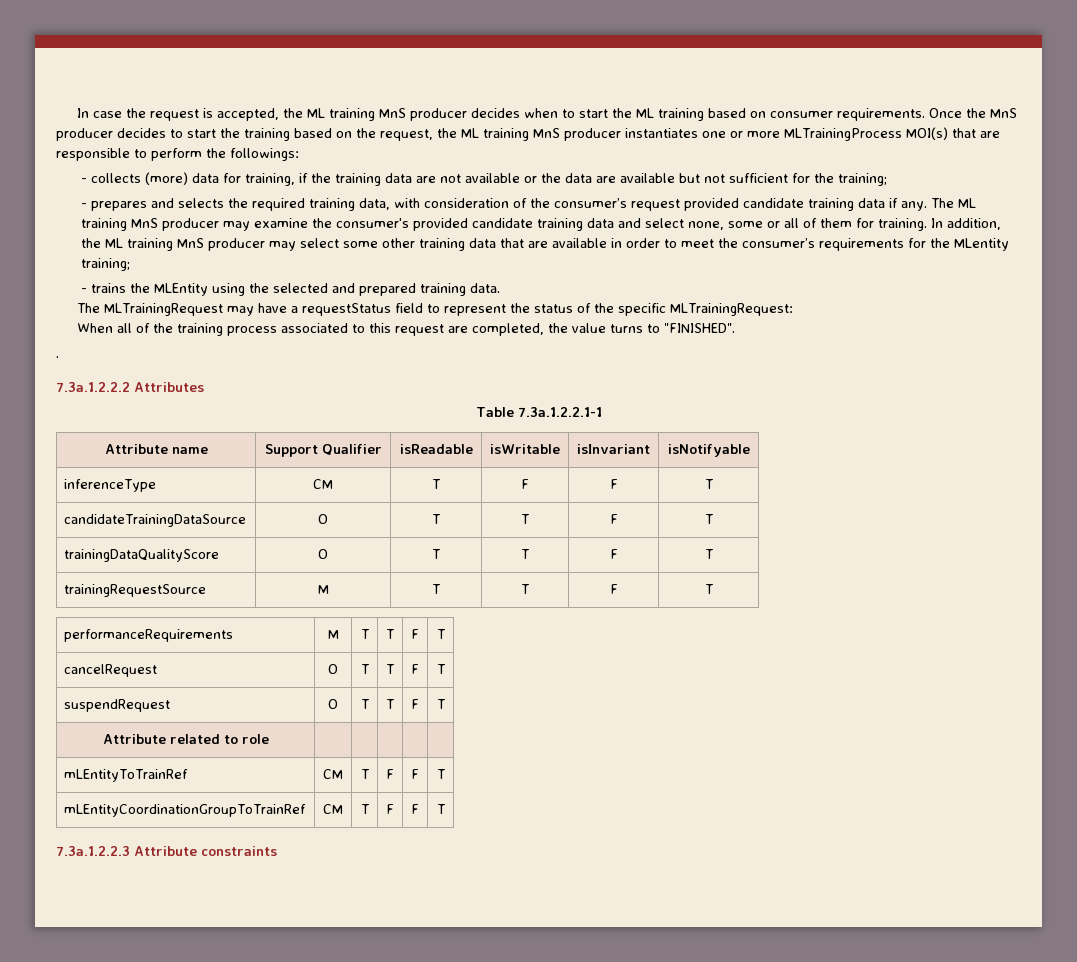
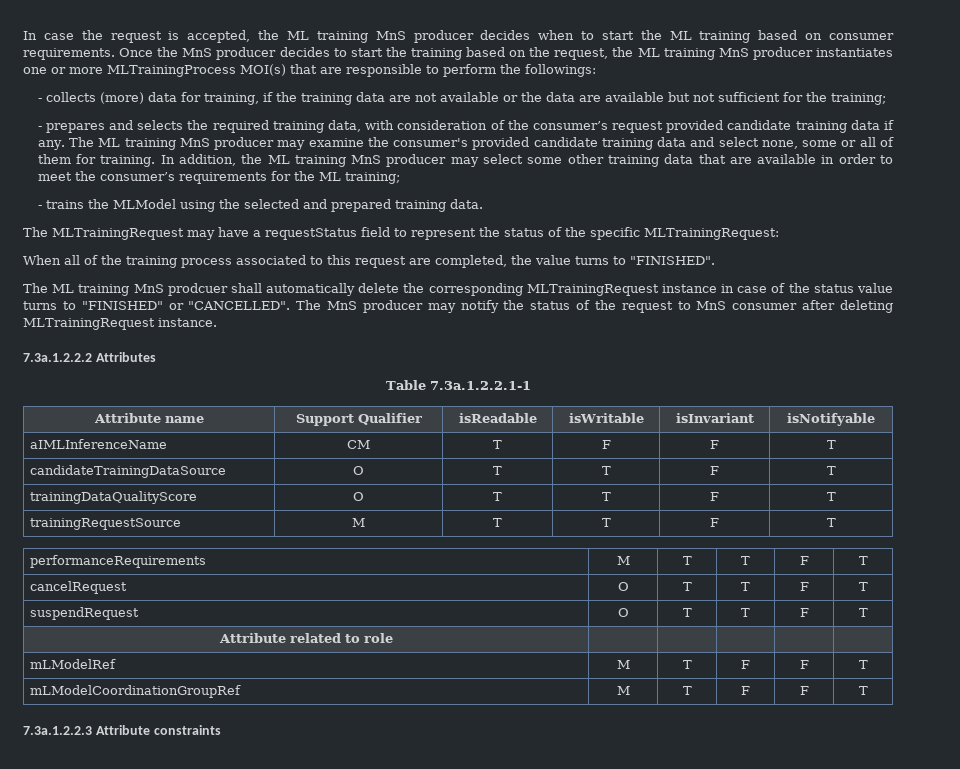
- In addition, the ML training MnS producer may select some other training data that are available in order to meet the consumer’s requirements for the MLentity training;
+ In addition, the ML training MnS producer may select some other training data that are available in order to meet the consumer’s requirements for the ML training;
- - trains the MLEntity using the selected and prepared training data.
+ - trains the MLModel using the selected and prepared training data.
- .
+ The ML training MnS prodcuer shall automatically delete the corresponding MLTrainingRequest instance in case of the status value turns to "FINISHED" or "CANCELLED". The MnS producer may notify the status of the request to MnS consumer after deleting MLTrainingRequest instance.
- inferenceType | CM | T | F | F | T
+ aIMLInferenceName | CM | T | F | F | T
- mLEntityToTrainRef | CM | T | F | F | T
- mLEntityCoordinationGroupToTrainRef | CM | T | F | F | T
+ mLModelRef | M | T | F | F | T
+ mLModelCoordinationGroupRef | M | T | F | F | T

